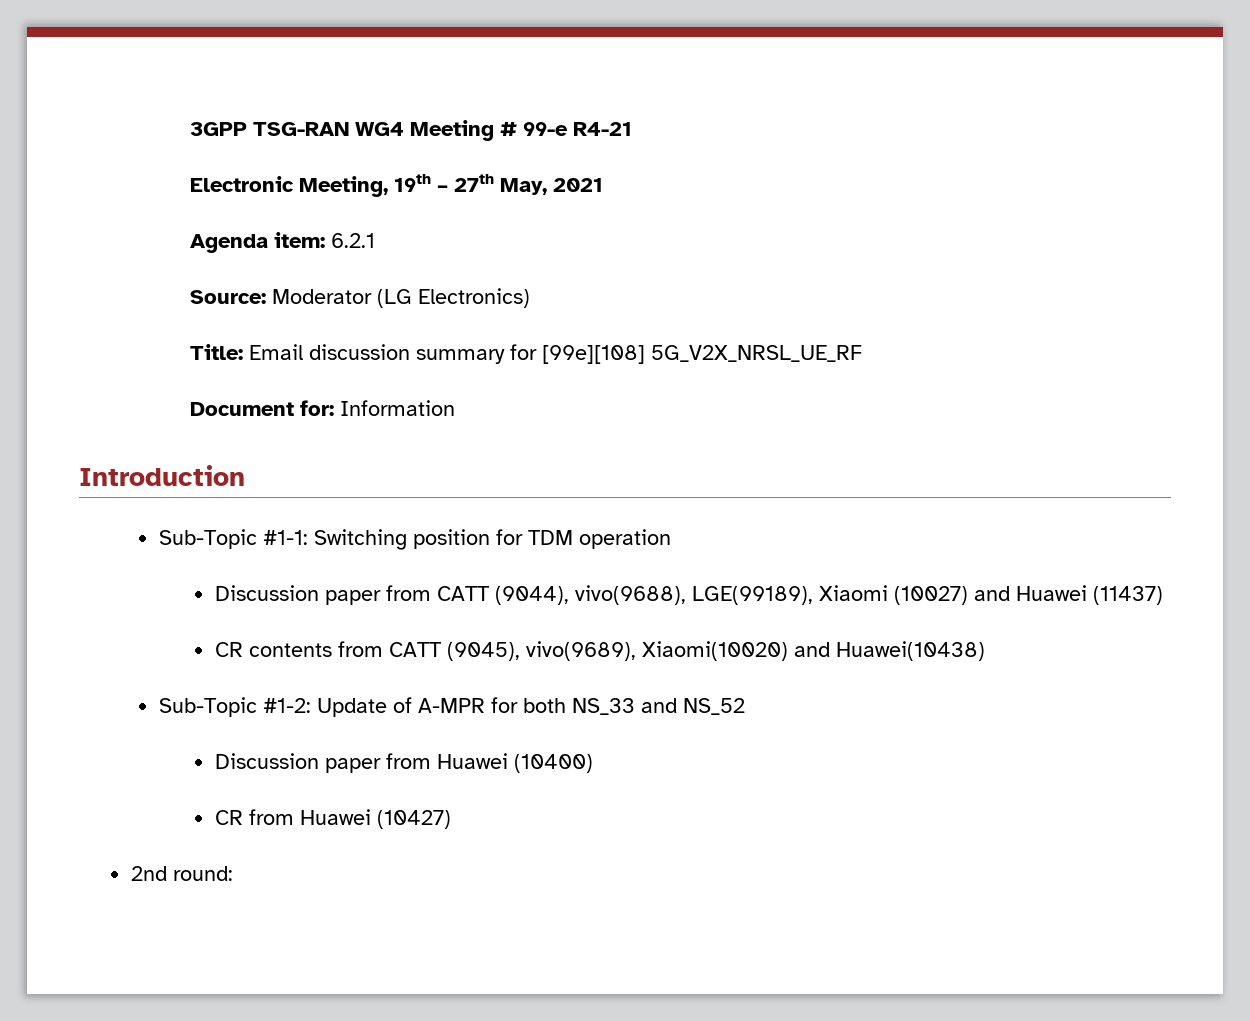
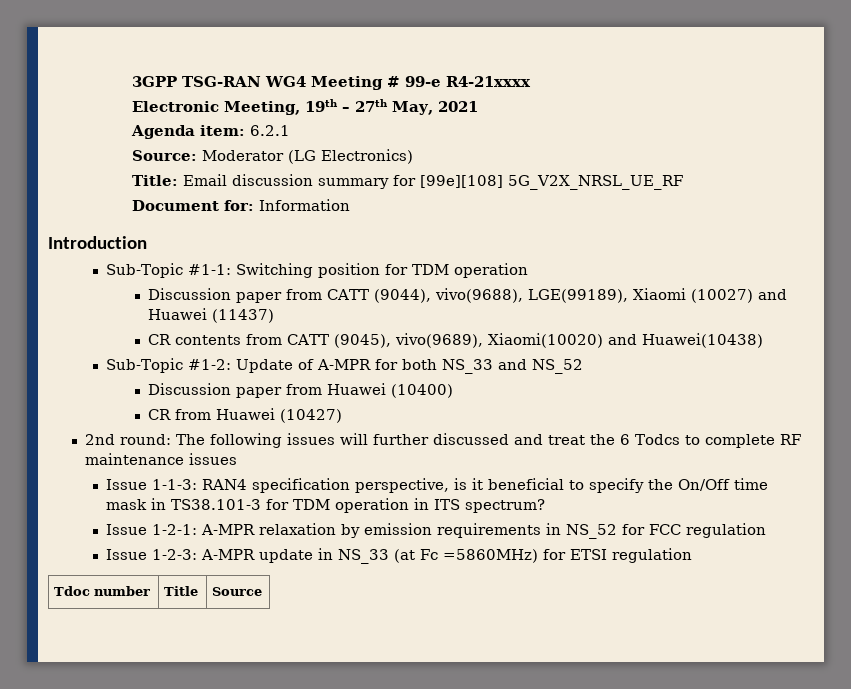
- 3GPP TSG-RAN WG4 Meeting # 99-e R4-21
+ 3GPP TSG-RAN WG4 Meeting # 99-e R4-21xxxx
- 2nd round:
+ 2nd round: The following issues will further discussed and treat the 6 Todcs to complete RF maintenance issues
+ Issue 1-1-3: RAN4 specification perspective, is it beneficial to specify the On/Off time mask in TS38.101-3 for TDM operation in ITS spectrum?
+ Issue 1-2-1: A-MPR relaxation by emission requirements in NS_52 for FCC regulation
+ Issue 1-2-3: A-MPR update in NS_33 (at Fc =5860MHz) for ETSI regulation
+ Tdoc number | Title | Source

